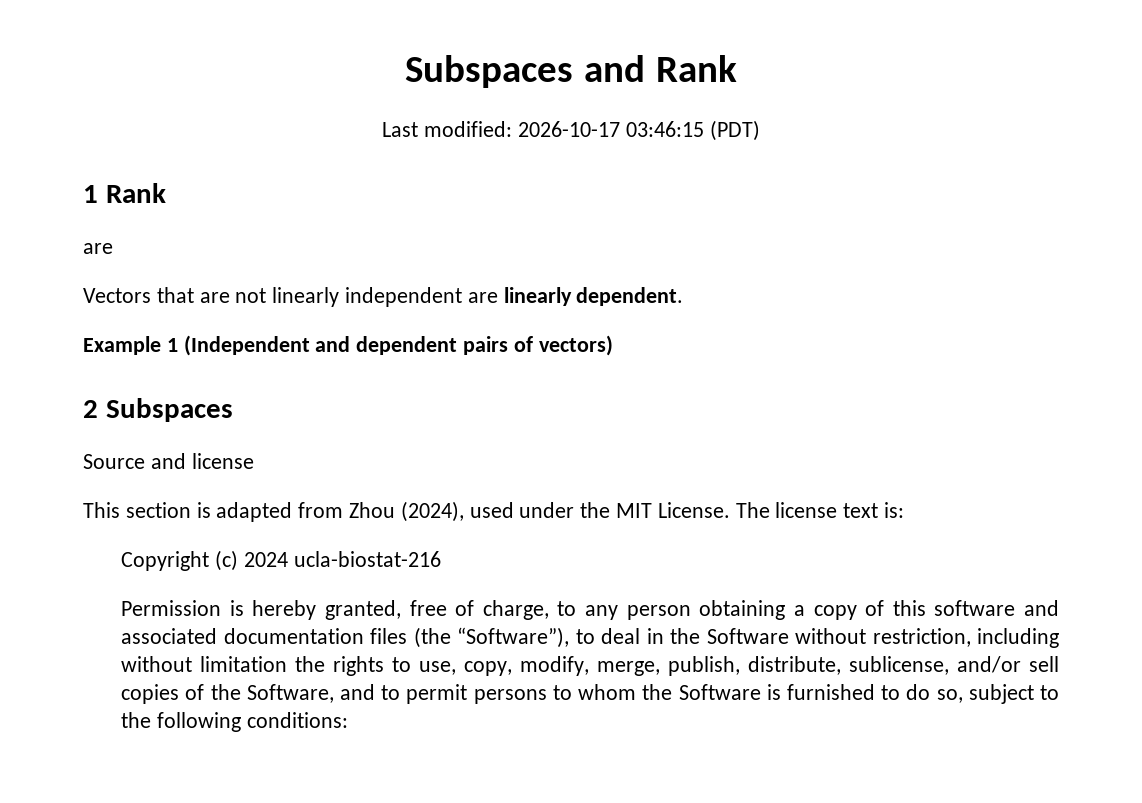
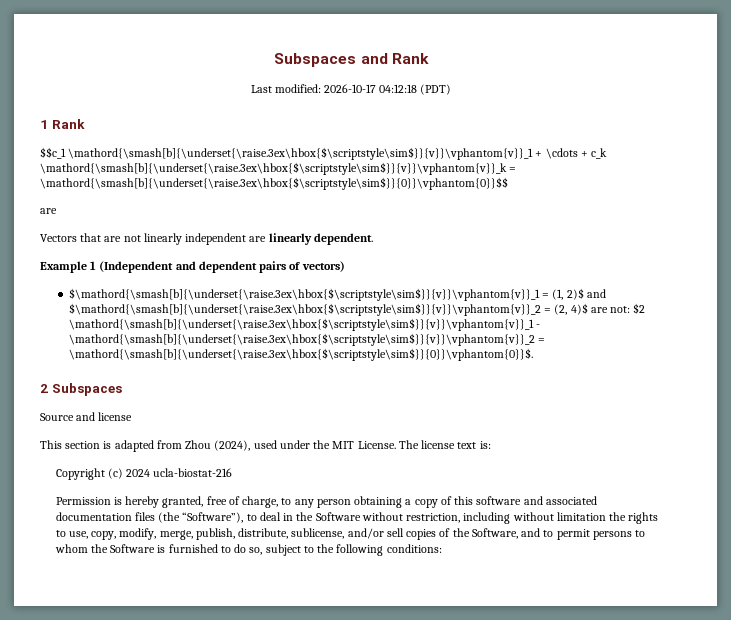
- Last modified: 2026-10-17 03:46:15 (PDT)
+ Last modified: 2026-10-17 04:12:18 (PDT)
+ $$c_1 \mathord{\smash[b]{\underset{\raise.3ex\hbox{$\scriptstyle\sim$}}{v}}\vphantom{v}}_1 + \cdots + c_k \mathord{\smash[b]{\underset{\raise.3ex\hbox{$\scriptstyle\sim$}}{v}}\vphantom{v}}_k = \mathord{\smash[b]{\underset{\raise.3ex\hbox{$\scriptstyle\sim$}}{0}}\vphantom{0}}$$
+ $\mathord{\smash[b]{\underset{\raise.3ex\hbox{$\scriptstyle\sim$}}{v}}\vphantom{v}}_1 = (1, 2)$ and $\mathord{\smash[b]{\underset{\raise.3ex\hbox{$\scriptstyle\sim$}}{v}}\vphantom{v}}_2 = (2, 4)$ are not: $2 \mathord{\smash[b]{\underset{\raise.3ex\hbox{$\scriptstyle\sim$}}{v}}\vphantom{v}}_1 - \mathord{\smash[b]{\underset{\raise.3ex\hbox{$\scriptstyle\sim$}}{v}}\vphantom{v}}_2 = \mathord{\smash[b]{\underset{\raise.3ex\hbox{$\scriptstyle\sim$}}{0}}\vphantom{0}}$.

